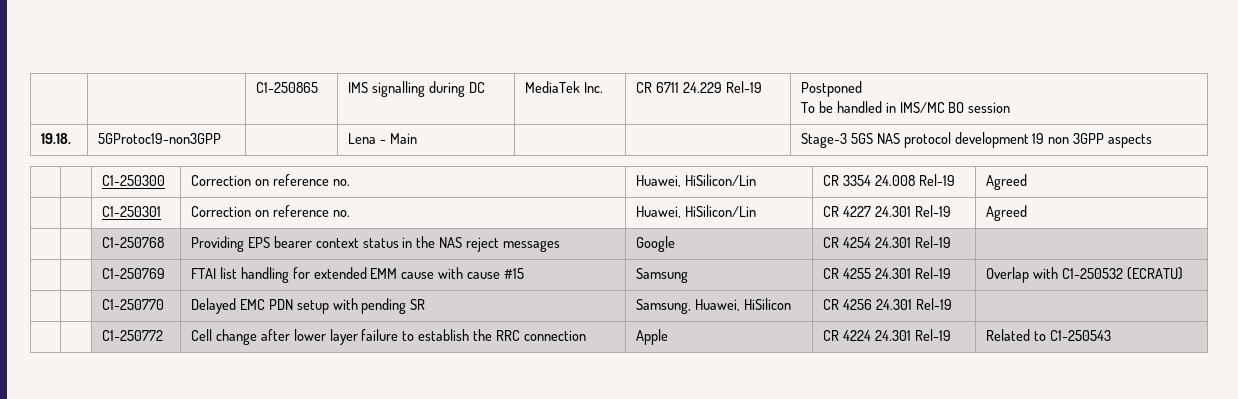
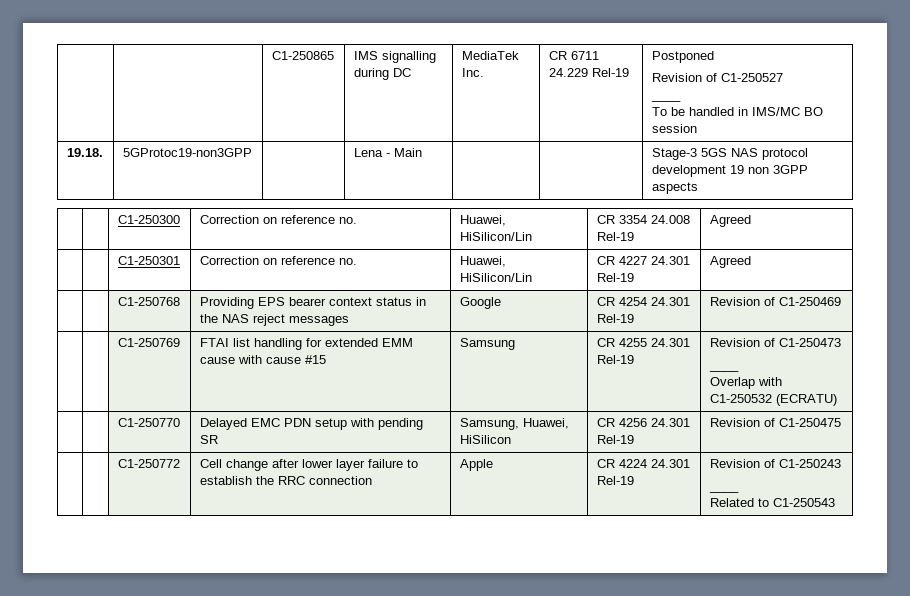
  | | C1-250865 | IMS signalling during DC | MediaTek Inc. | CR 6711 24.229 Rel-19 | Postponed
+ Revision of C1-250527
+ ____
- | | C1-250768 | Providing EPS bearer context status in the NAS reject messages | Google | CR 4254 24.301 Rel-19 |
+ | | C1-250768 | Providing EPS bearer context status in the NAS reject messages | Google | CR 4254 24.301 Rel-19 | Revision of C1-250469
- | | C1-250769 | FTAI list handling for extended EMM cause with cause #15 | Samsung | CR 4255 24.301 Rel-19 | Overlap with C1-250532 (ECRATU)
+ | | C1-250769 | FTAI list handling for extended EMM cause with cause #15 | Samsung | CR 4255 24.301 Rel-19 | Revision of C1-250473
+ ____
+ Overlap with C1-250532 (ECRATU)
- | | C1-250770 | Delayed EMC PDN setup with pending SR | Samsung, Huawei, HiSilicon | CR 4256 24.301 Rel-19 |
+ | | C1-250770 | Delayed EMC PDN setup with pending SR | Samsung, Huawei, HiSilicon | CR 4256 24.301 Rel-19 | Revision of C1-250475
- | | C1-250772 | Cell change after lower layer failure to establish the RRC connection | Apple | CR 4224 24.301 Rel-19 | Related to C1-250543
+ | | C1-250772 | Cell change after lower layer failure to establish the RRC connection | Apple | CR 4224 24.301 Rel-19 | Revision of C1-250243
+ ____
+ Related to C1-250543

